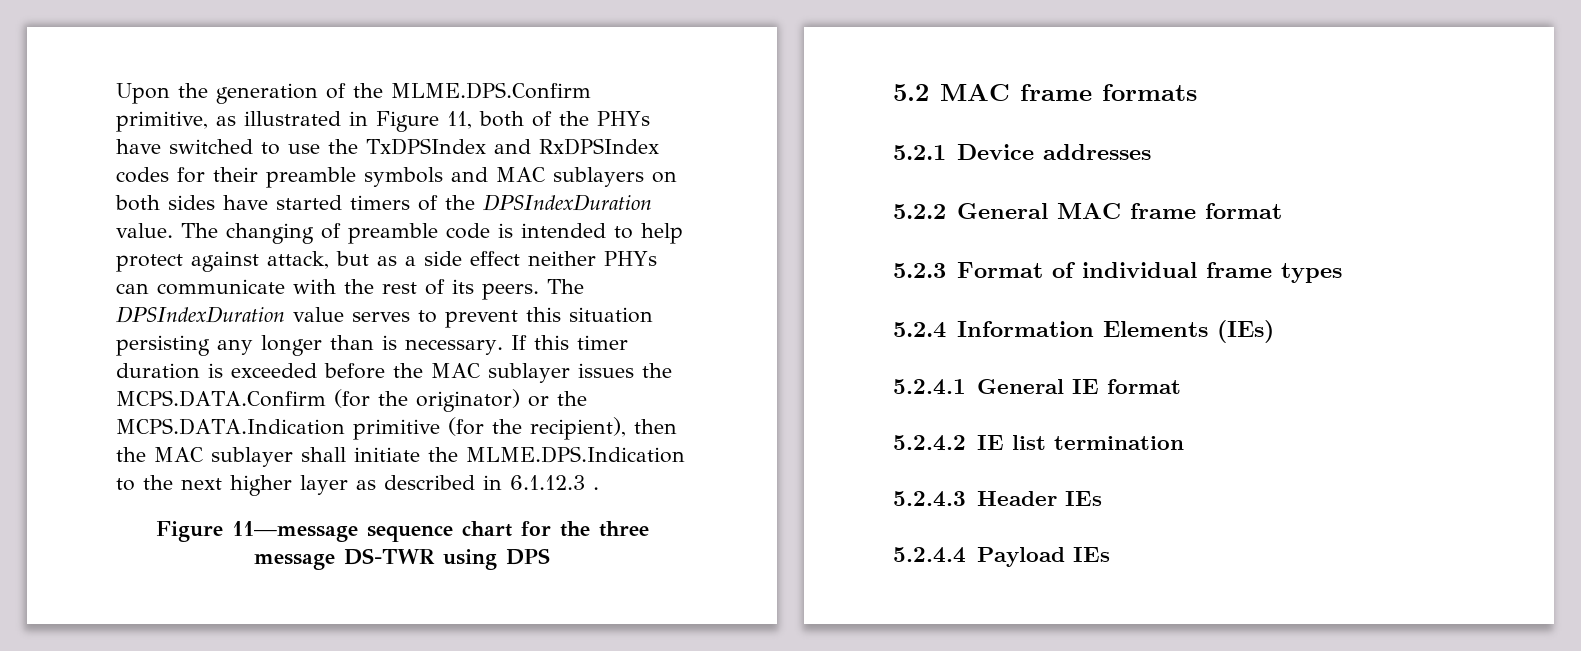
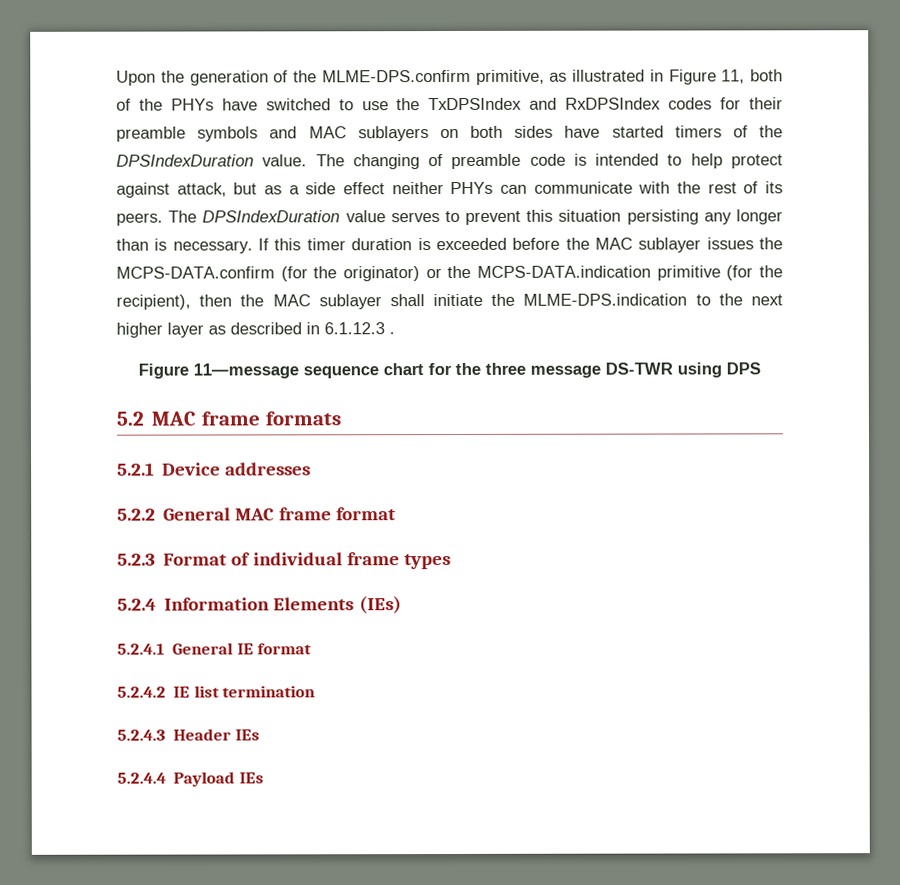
- Upon the generation of the MLME.DPS.Confirm primitive, as illustrated in Figure 11, both of the PHYs have switched to use the TxDPSIndex and RxDPSIndex codes for their preamble symbols and MAC sublayers on both sides have started timers of the DPSIndexDuration value.
+ Upon the generation of the MLME-DPS.confirm primitive, as illustrated in Figure 11, both of the PHYs have switched to use the TxDPSIndex and RxDPSIndex codes for their preamble symbols and MAC sublayers on both sides have started timers of the DPSIndexDuration value.
- If this timer duration is exceeded before the MAC sublayer issues the MCPS.DATA.Confirm (for the originator) or the MCPS.DATA.Indication primitive (for the recipient), then the MAC sublayer shall initiate the MLME.DPS.Indication to the next higher layer as described in 6.1.12.3 .
+ If this timer duration is exceeded before the MAC sublayer issues the MCPS-DATA.confirm (for the originator) or the MCPS-DATA.indication primitive (for the recipient), then the MAC sublayer shall initiate the MLME-DPS.indication to the next higher layer as described in 6.1.12.3 .

